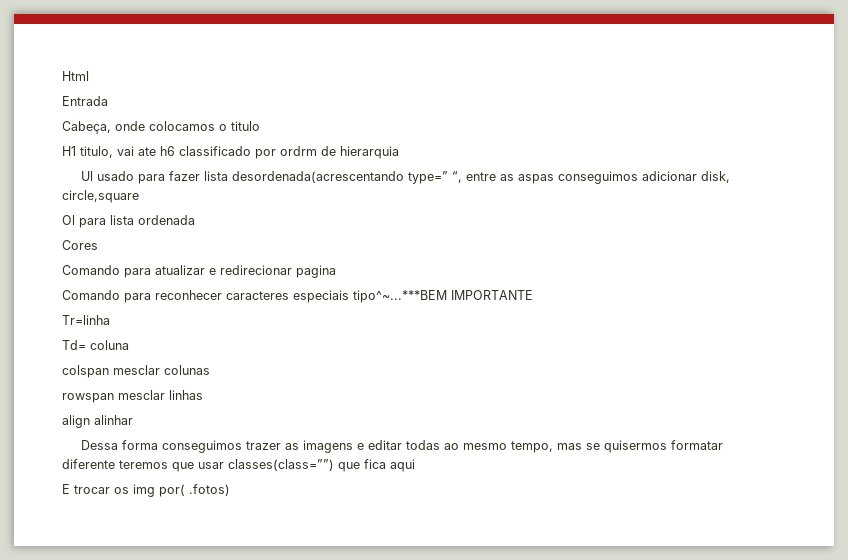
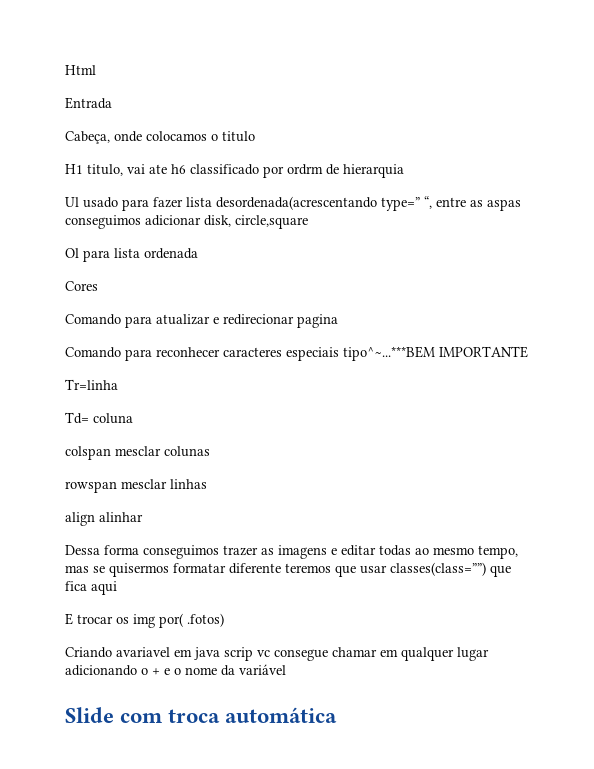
+ Criando avariavel em java scrip vc consegue chamar em qualquer lugar adicionando o + e o nome da variável
+ Slide com troca automática

